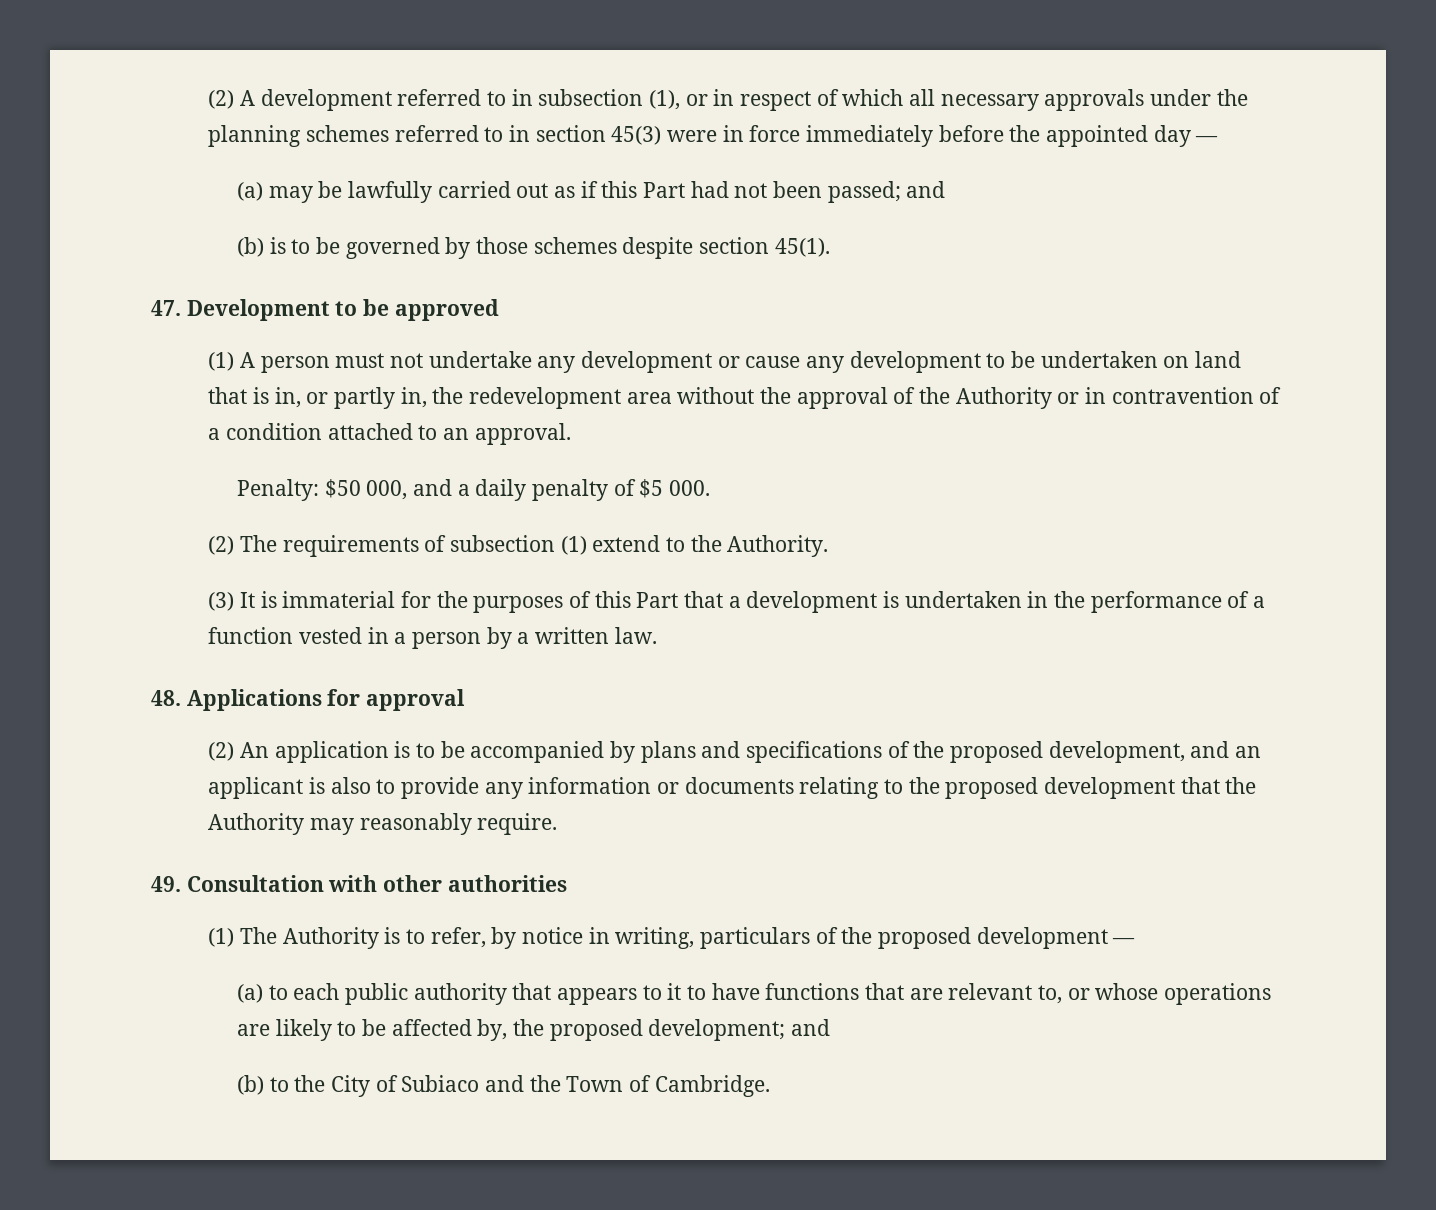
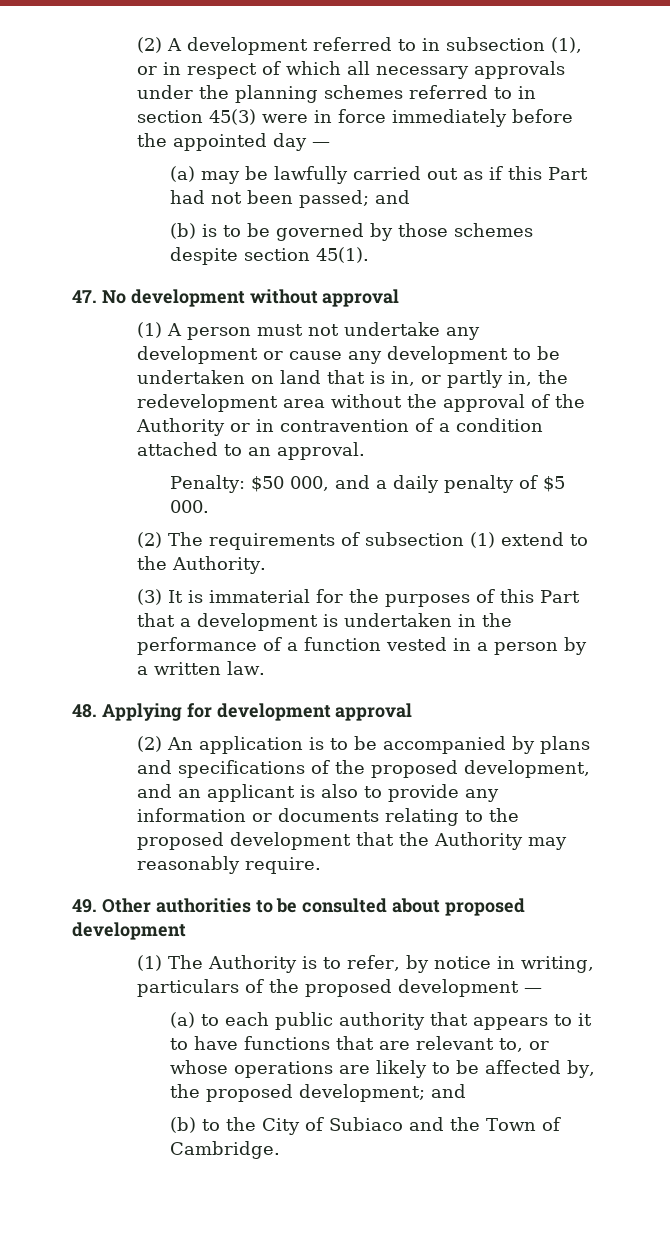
- 47. Development to be approved
+ 47. No development without approval
- 48. Applications for approval
+ 48. Applying for development approval
- 49. Consultation with other authorities
+ 49. Other authorities to be consulted about proposed development

